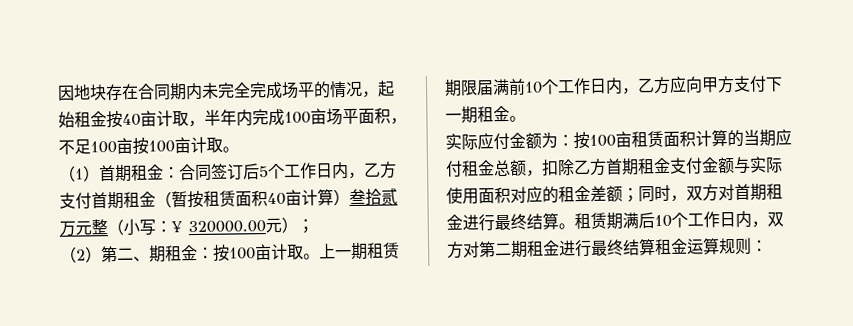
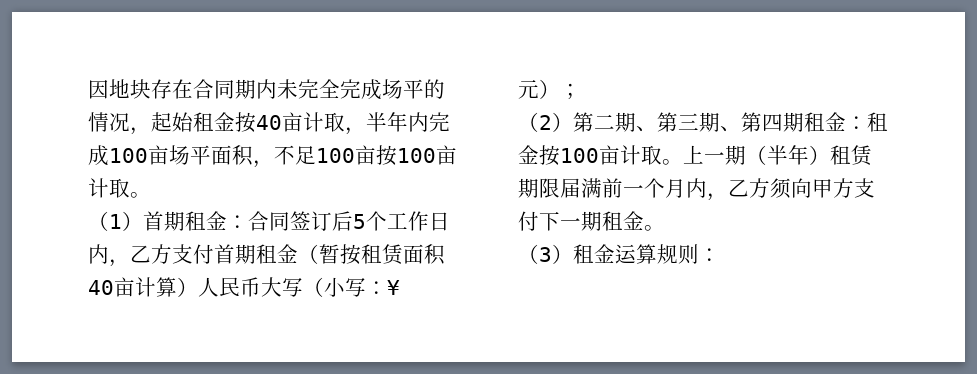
- （1）首期租金：合同签订后5个工作日内，乙方支付首期租金（暂按租赁面积40亩计算）叁拾贰万元整（小写：¥ 320000.00元）；
+ （1）首期租金：合同签订后5个工作日内，乙方支付首期租金（暂按租赁面积40亩计算）人民币大写（小写：¥元）；
- （2）第二、期租金：按100亩计取。
+ （2）第二期、第三期、第四期租金：租金按100亩计取。
- 上一期租赁期限届满前10个工作日内，乙方应向甲方支付下一期租金。
+ 上一期（半年）租赁期限届满前一个月内，乙方须向甲方支付下一期租金。
- 实际应付金额为：按100亩租赁面积计算的当期应付租金总额，扣除乙方首期租金支付金额与实际使用面积对应的租金差额；同时，双方对首期租金进行最终结算。租赁期满后10个工作日内，双方对第二期租金进行最终结算租金运算规则：
+ （3）租金运算规则：

